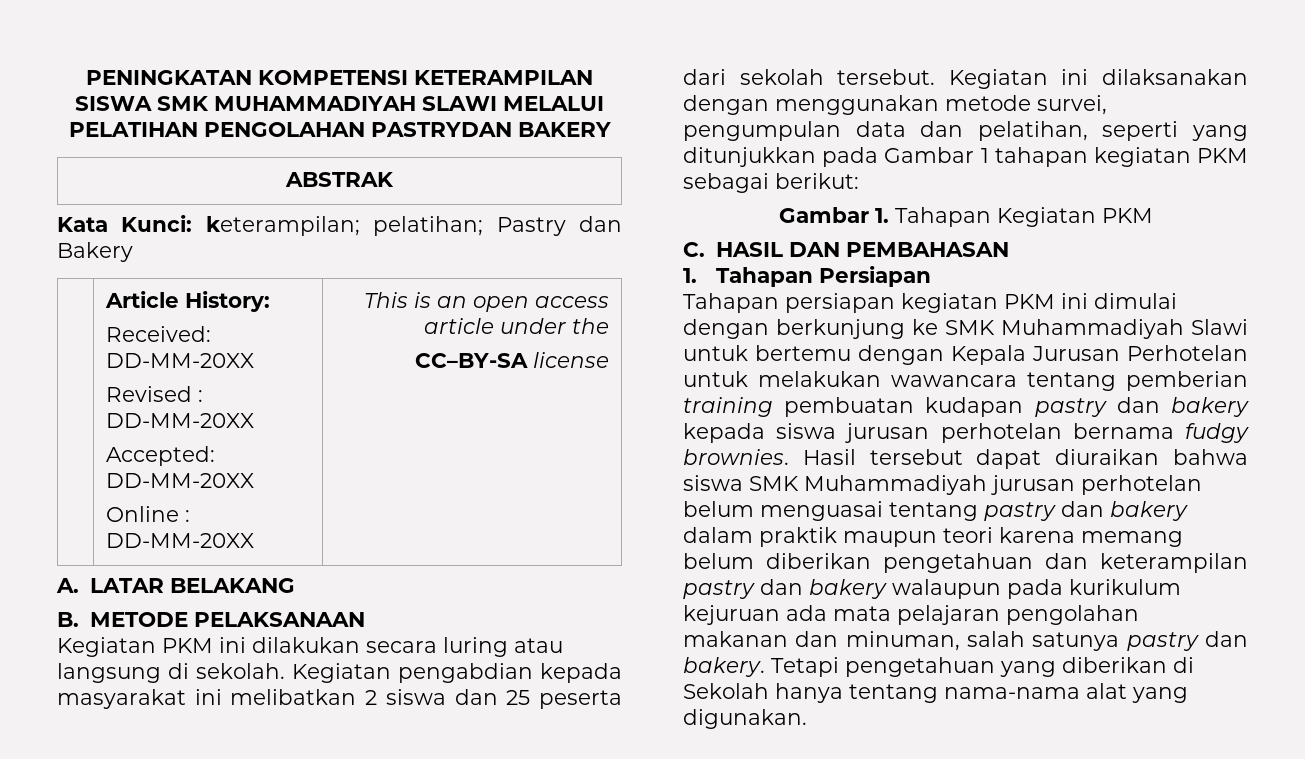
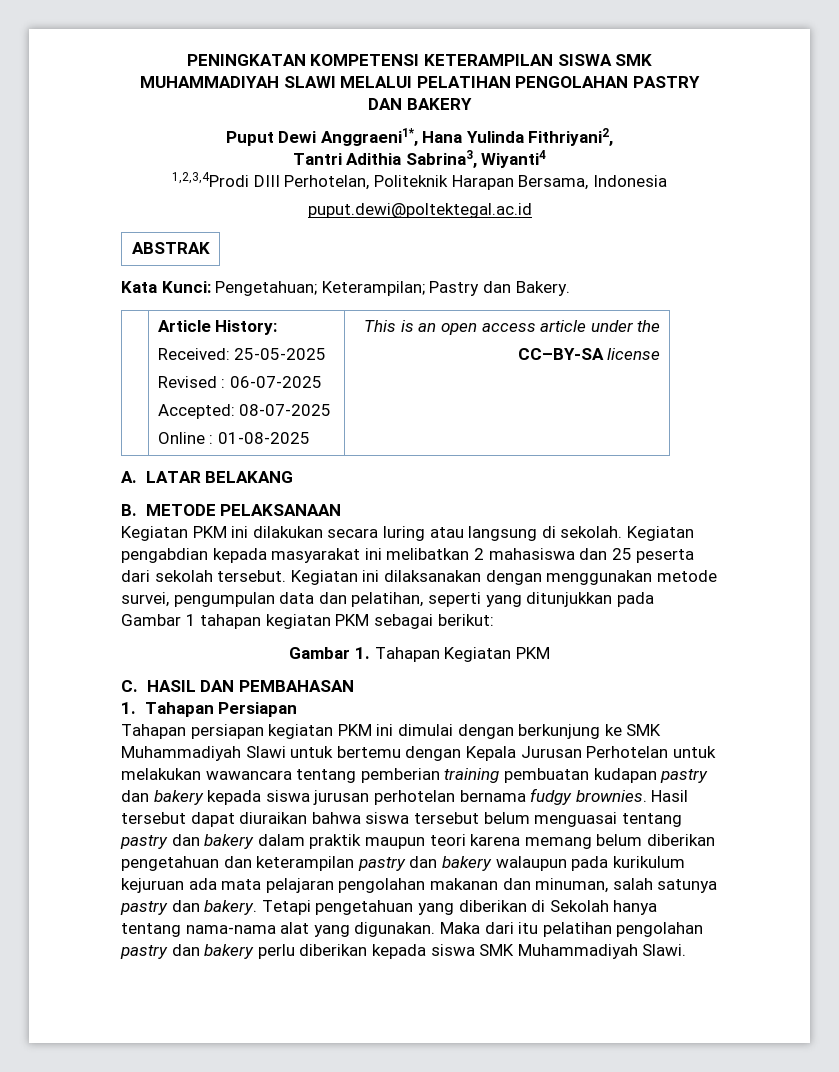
- PENINGKATAN KOMPETENSI KETERAMPILAN SISWA SMK MUHAMMADIYAH SLAWI MELALUI PELATIHAN PENGOLAHAN PASTRYDAN BAKERY
+ PENINGKATAN KOMPETENSI KETERAMPILAN SISWA SMK MUHAMMADIYAH SLAWI MELALUI PELATIHAN PENGOLAHAN PASTRY DAN BAKERY
+ Puput Dewi Anggraeni1*, Hana Yulinda Fithriyani2,
+ Tantri Adithia Sabrina3, Wiyanti4
+ 1,2,3,4Prodi DIII Perhotelan, Politeknik Harapan Bersama, Indonesia
+ puput.dewi@poltektegal.ac.id
- Kata Kunci: keterampilan; pelatihan; Pastry dan Bakery
+ Kata Kunci: Pengetahuan; Keterampilan; Pastry dan Bakery.
  | Article History:
- Received: DD-MM-20XX
- Revised : DD-MM-20XX
- Accepted: DD-MM-20XX
- Online : DD-MM-20XX | This is an open access article under the
+ Received: 25-05-2025
+ Revised : 06-07-2025
+ Accepted: 08-07-2025
+ Online : 01-08-2025 | This is an open access article under the
- Kegiatan pengabdian kepada masyarakat ini melibatkan 2 siswa dan 25 peserta dari sekolah tersebut.
+ Kegiatan pengabdian kepada masyarakat ini melibatkan 2 mahasiswa dan 25 peserta dari sekolah tersebut.
- Hasil tersebut dapat diuraikan bahwa siswa SMK Muhammadiyah jurusan perhotelan belum menguasai tentang pastry dan bakery dalam praktik maupun teori karena memang belum diberikan pengetahuan dan keterampilan pastry dan bakery walaupun pada kurikulum kejuruan ada mata pelajaran pengolahan makanan dan minuman, salah satunya pastry dan bakery.
+ Hasil tersebut dapat diuraikan bahwa siswa tersebut belum menguasai tentang pastry dan bakery dalam praktik maupun teori karena memang belum diberikan pengetahuan dan keterampilan pastry dan bakery walaupun pada kurikulum kejuruan ada mata pelajaran pengolahan makanan dan minuman, salah satunya pastry dan bakery.
+ Maka dari itu pelatihan pengolahan pastry dan bakery perlu diberikan kepada siswa SMK Muhammadiyah Slawi.

